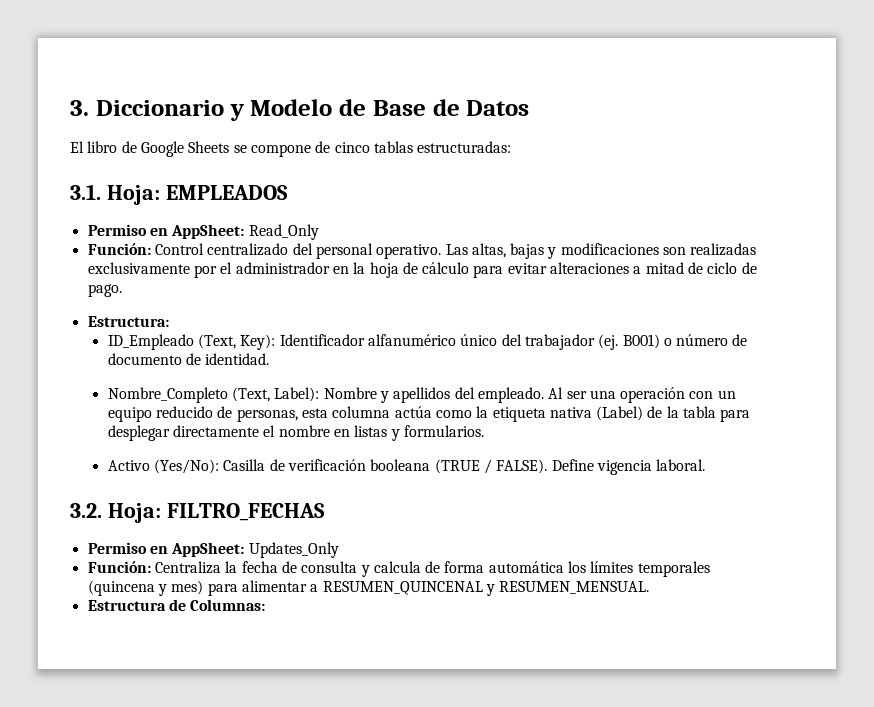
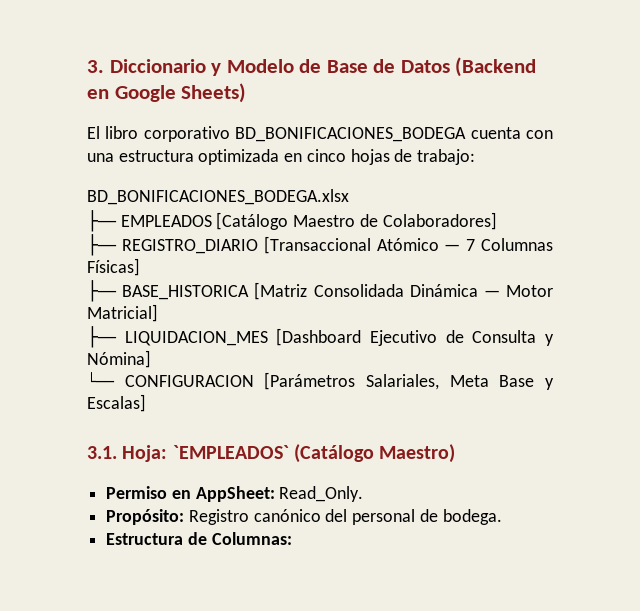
- 3. Diccionario y Modelo de Base de Datos
- El libro de Google Sheets se compone de cinco tablas estructuradas:
+ 3. Diccionario y Modelo de Base de Datos (Backend en Google Sheets)
+ El libro corporativo BD_BONIFICACIONES_BODEGA cuenta con una estructura optimizada en cinco hojas de trabajo:
+ BD_BONIFICACIONES_BODEGA.xlsx
+ ├── EMPLEADOS [Catálogo Maestro de Colaboradores]
+ ├── REGISTRO_DIARIO [Transaccional Atómico — 7 Columnas Físicas]
+ ├── BASE_HISTORICA [Matriz Consolidada Dinámica — Motor Matricial]
+ ├── LIQUIDACION_MES [Dashboard Ejecutivo de Consulta y Nómina]
+ └── CONFIGURACION [Parámetros Salariales, Meta Base y Escalas]
- 3.1. Hoja: EMPLEADOS
- Permiso en AppSheet: Read_Only
- Función: Control centralizado del personal operativo. Las altas, bajas y modificaciones son realizadas exclusivamente por el administrador en la hoja de cálculo para evitar alteraciones a mitad de ciclo de pago.
- Estructura:
- ID_Empleado (Text, Key): Identificador alfanumérico único del trabajador (ej. B001) o número de documento de identidad.
- Nombre_Completo (Text, Label): Nombre y apellidos del empleado. Al ser una operación con un equipo reducido de personas, esta columna actúa como la etiqueta nativa (Label) de la tabla para desplegar directamente el nombre en listas y formularios.
- Activo (Yes/No): Casilla de verificación booleana (TRUE / FALSE). Define vigencia laboral.
- 3.2. Hoja: FILTRO_FECHAS
- Permiso en AppSheet: Updates_Only
- Función: Centraliza la fecha de consulta y calcula de forma automática los límites temporales (quincena y mes) para alimentar a RESUMEN_QUINCENAL y RESUMEN_MENSUAL.
+ 3.1. Hoja: `EMPLEADOS` (Catálogo Maestro)
+ Permiso en AppSheet: Read_Only.
+ Propósito: Registro canónico del personal de bodega.

